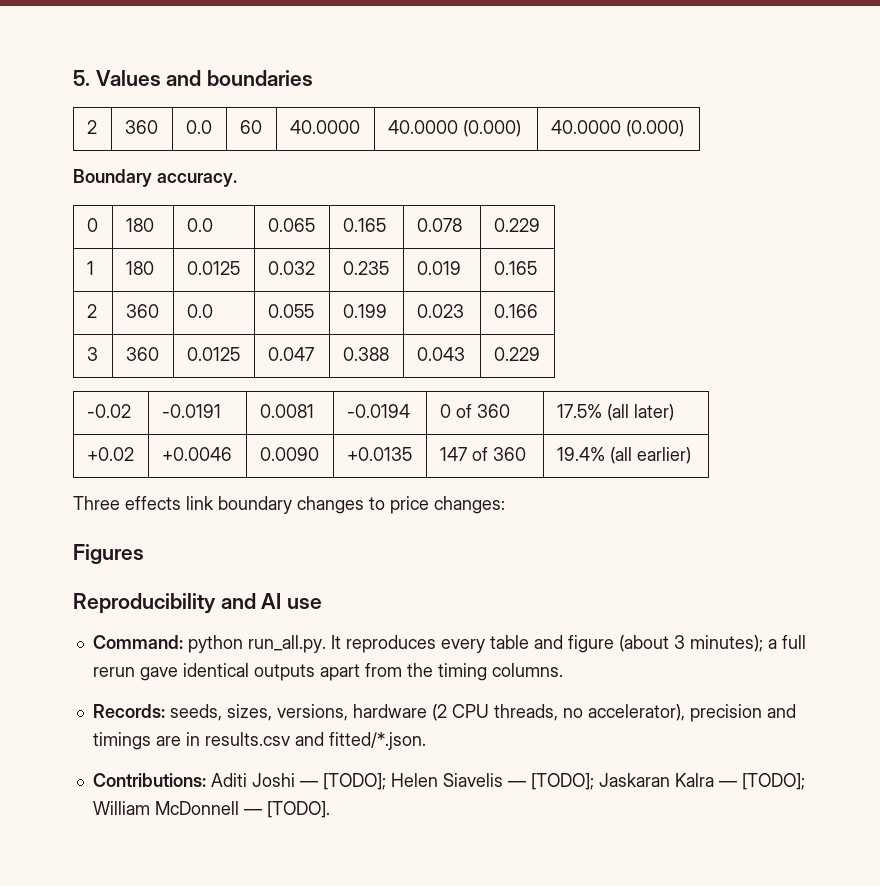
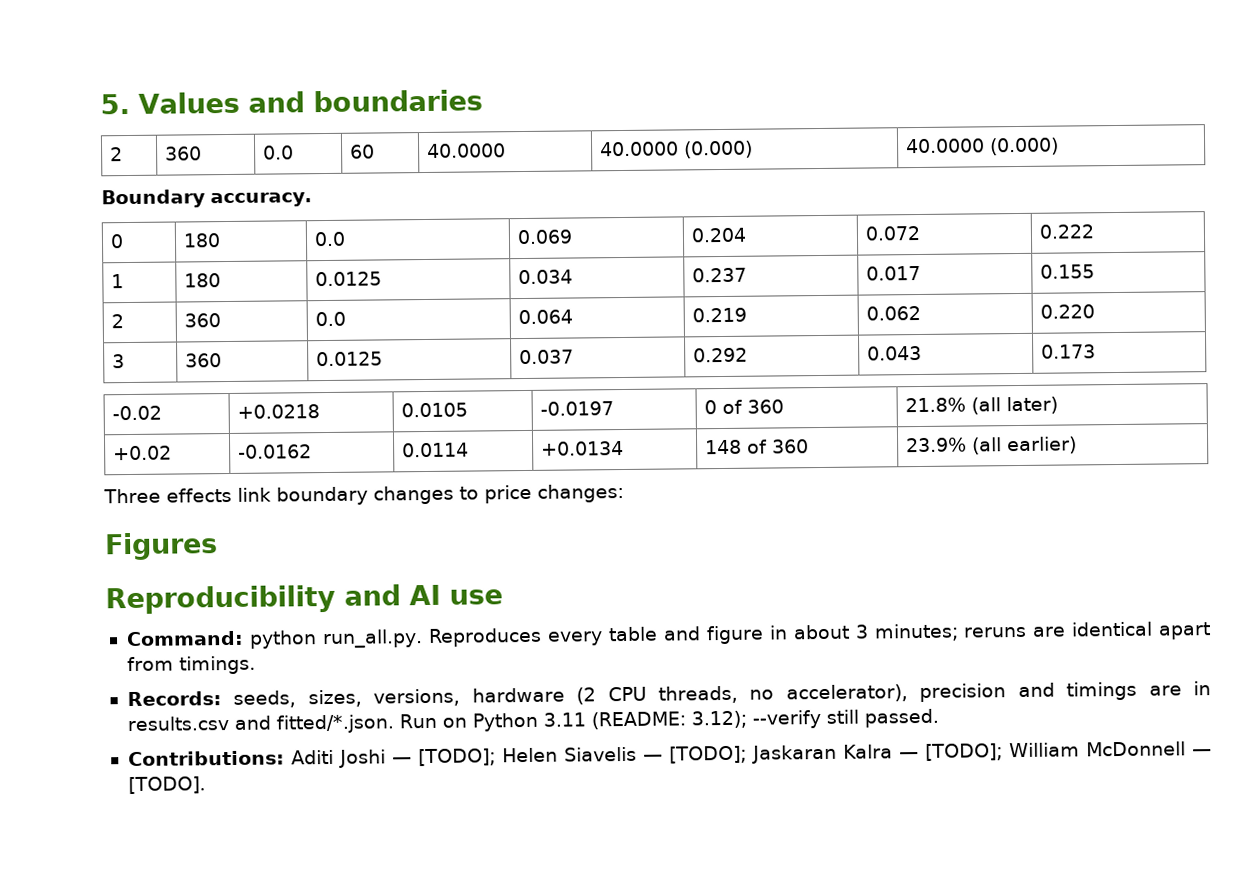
- 0 | 180 | 0.0 | 0.065 | 0.165 | 0.078 | 0.229
+ 0 | 180 | 0.0 | 0.069 | 0.204 | 0.072 | 0.222
- 1 | 180 | 0.0125 | 0.032 | 0.235 | 0.019 | 0.165
- 2 | 360 | 0.0 | 0.055 | 0.199 | 0.023 | 0.166
+ 1 | 180 | 0.0125 | 0.034 | 0.237 | 0.017 | 0.155
+ 2 | 360 | 0.0 | 0.064 | 0.219 | 0.062 | 0.220
- 3 | 360 | 0.0125 | 0.047 | 0.388 | 0.043 | 0.229
+ 3 | 360 | 0.0125 | 0.037 | 0.292 | 0.043 | 0.173
- -0.02 | -0.0191 | 0.0081 | -0.0194 | 0 of 360 | 17.5% (all later)
+ -0.02 | +0.0218 | 0.0105 | -0.0197 | 0 of 360 | 21.8% (all later)
- +0.02 | +0.0046 | 0.0090 | +0.0135 | 147 of 360 | 19.4% (all earlier)
+ +0.02 | -0.0162 | 0.0114 | +0.0134 | 148 of 360 | 23.9% (all earlier)
- Command: python run_all.py. It reproduces every table and figure (about 3 minutes); a full rerun gave identical outputs apart from the timing columns.
+ Command: python run_all.py. Reproduces every table and figure in about 3 minutes; reruns are identical apart from timings.
- Records: seeds, sizes, versions, hardware (2 CPU threads, no accelerator), precision and timings are in results.csv and fitted/*.json.
+ Records: seeds, sizes, versions, hardware (2 CPU threads, no accelerator), precision and timings are in results.csv and fitted/*.json. Run on Python 3.11 (README: 3.12); --verify still passed.

